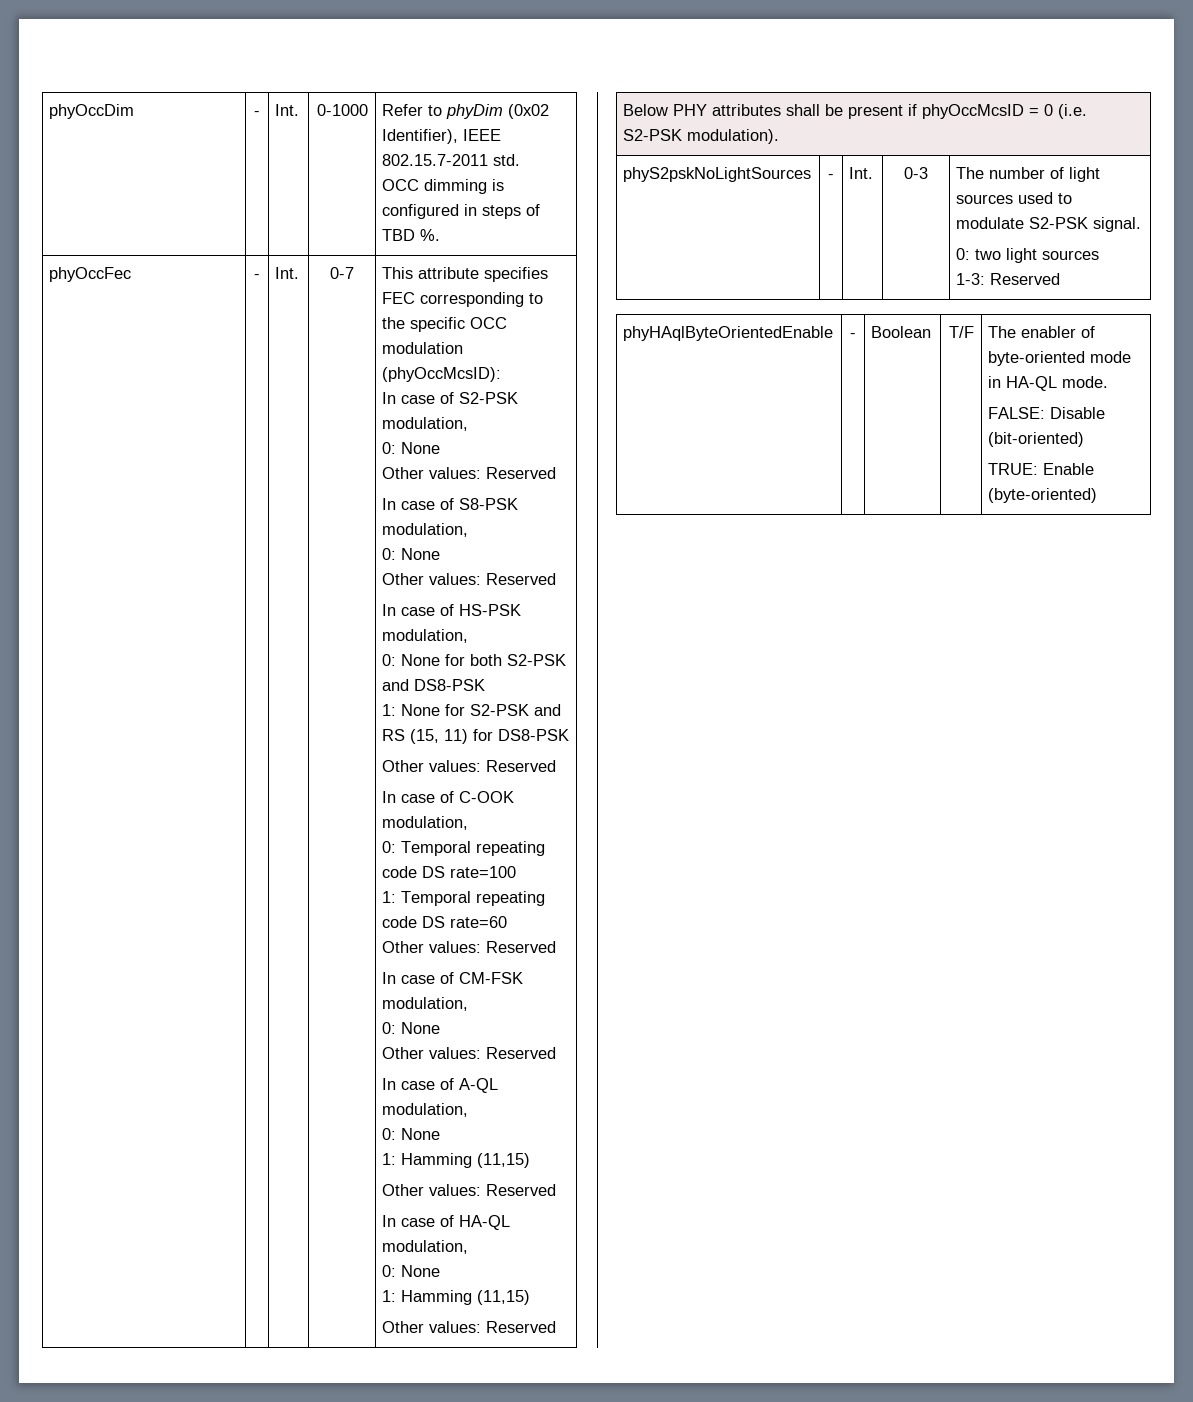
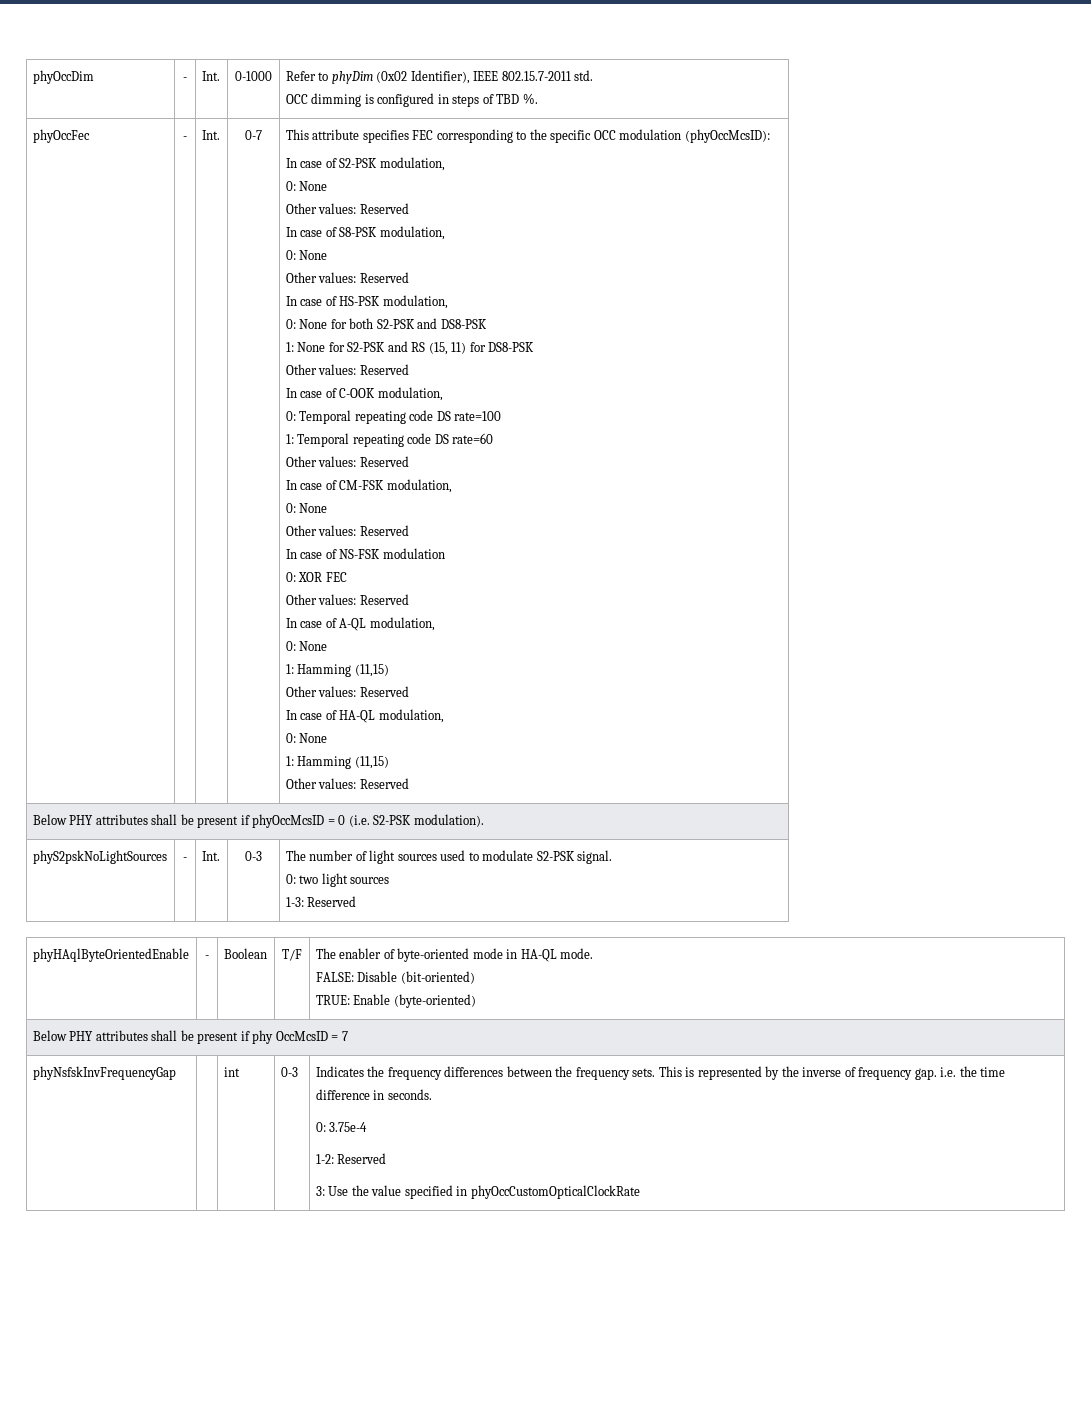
+ In case of NS-FSK modulation
+ 0: XOR FEC
+ Other values: Reserved
+ Below PHY attributes shall be present if phy OccMcsID = 7
+ phyNsfskInvFrequencyGap | | int | 0-3 | Indicates the frequency differences between the frequency sets. This is represented by the inverse of frequency gap. i.e. the time difference in seconds.
+ 0: 3.75e-4
+ 1-2: Reserved
+ 3: Use the value specified in phyOccCustomOpticalClockRate

